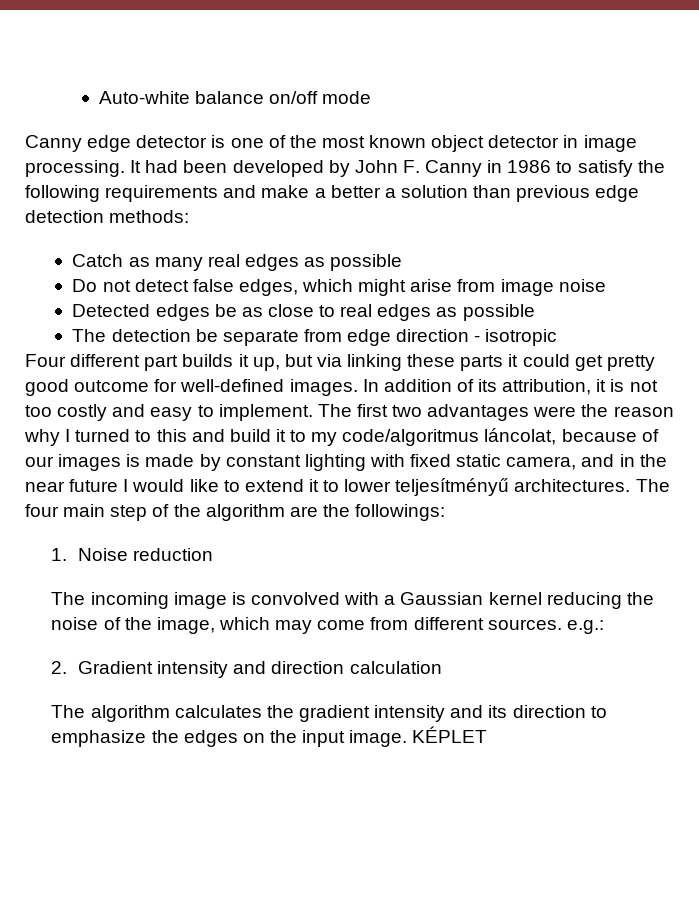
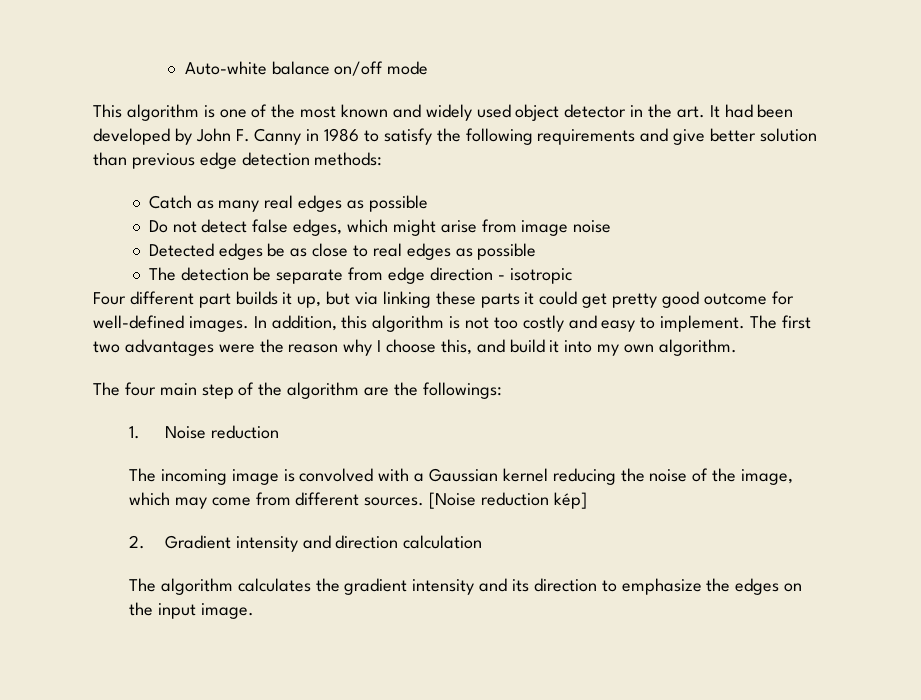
- Canny edge detector is one of the most known object detector in image processing. It had been developed by John F. Canny in 1986 to satisfy the following requirements and make a better a solution than previous edge detection methods:
+ This algorithm is one of the most known and widely used object detector in the art. It had been developed by John F. Canny in 1986 to satisfy the following requirements and give better solution than previous edge detection methods:
- In addition of its attribution, it is not too costly and easy to implement.
+ In addition, this algorithm is not too costly and easy to implement.
- The first two advantages were the reason why I turned to this and build it to my code/algoritmus láncolat, because of our images is made by constant lighting with fixed static camera, and in the near future I would like to extend it to lower teljesítményű architectures. The four main step of the algorithm are the followings:
+ The first two advantages were the reason why I choose this, and build it into my own algorithm.
+ The four main step of the algorithm are the followings:
- The incoming image is convolved with a Gaussian kernel reducing the noise of the image, which may come from different sources. e.g.:
+ The incoming image is convolved with a Gaussian kernel reducing the noise of the image, which may come from different sources. [Noise reduction kép]
- KÉPLET

